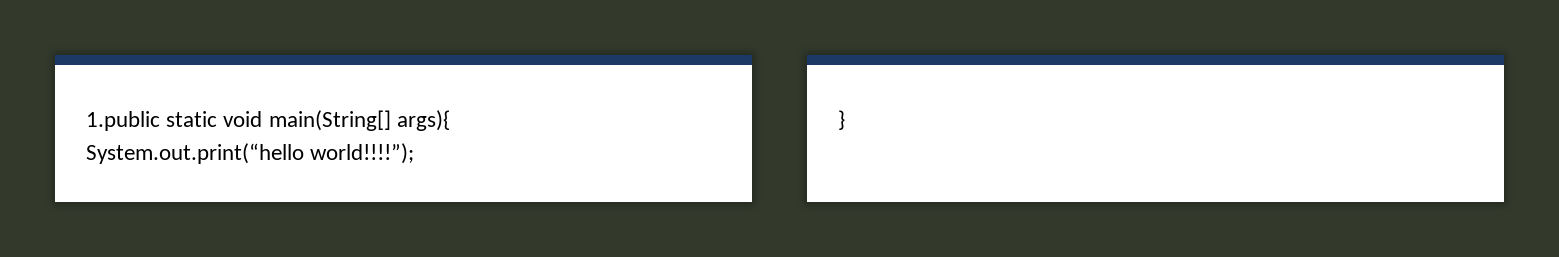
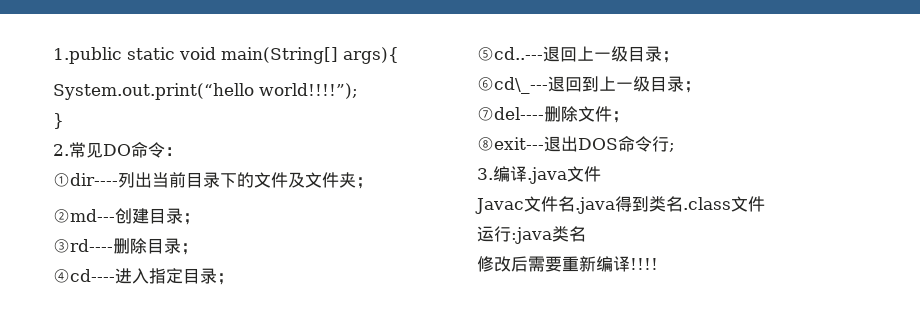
+ 2.常见DO命令：
+ ①dir----列出当前目录下的文件及文件夹；
+ ②md---创建目录；
+ ③rd----删除目录；
+ ④cd----进入指定目录；
+ ⑤cd..---退回上一级目录；
+ ⑥cd\_---退回到上一级目录；
+ ⑦del----删除文件；
+ ⑧exit---退出DOS命令行;
+ 3.编译.java文件
+ Javac文件名.java得到类名.class文件
+ 运行:java类名
+ 修改后需要重新编译!!!!

